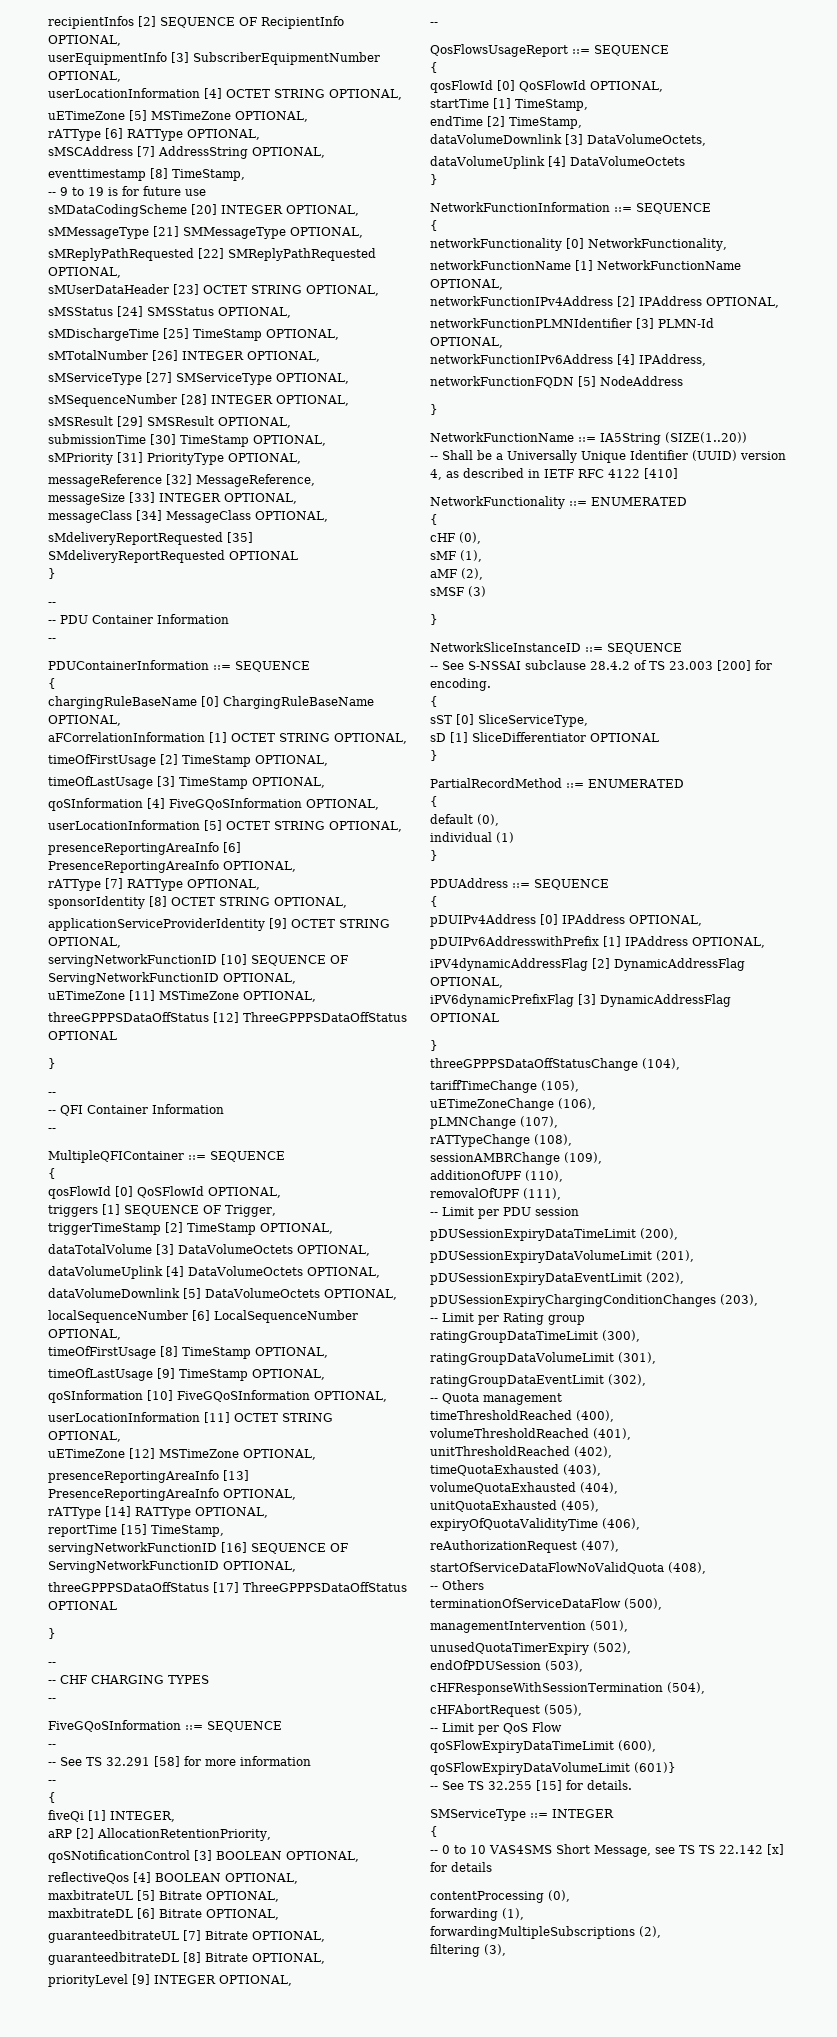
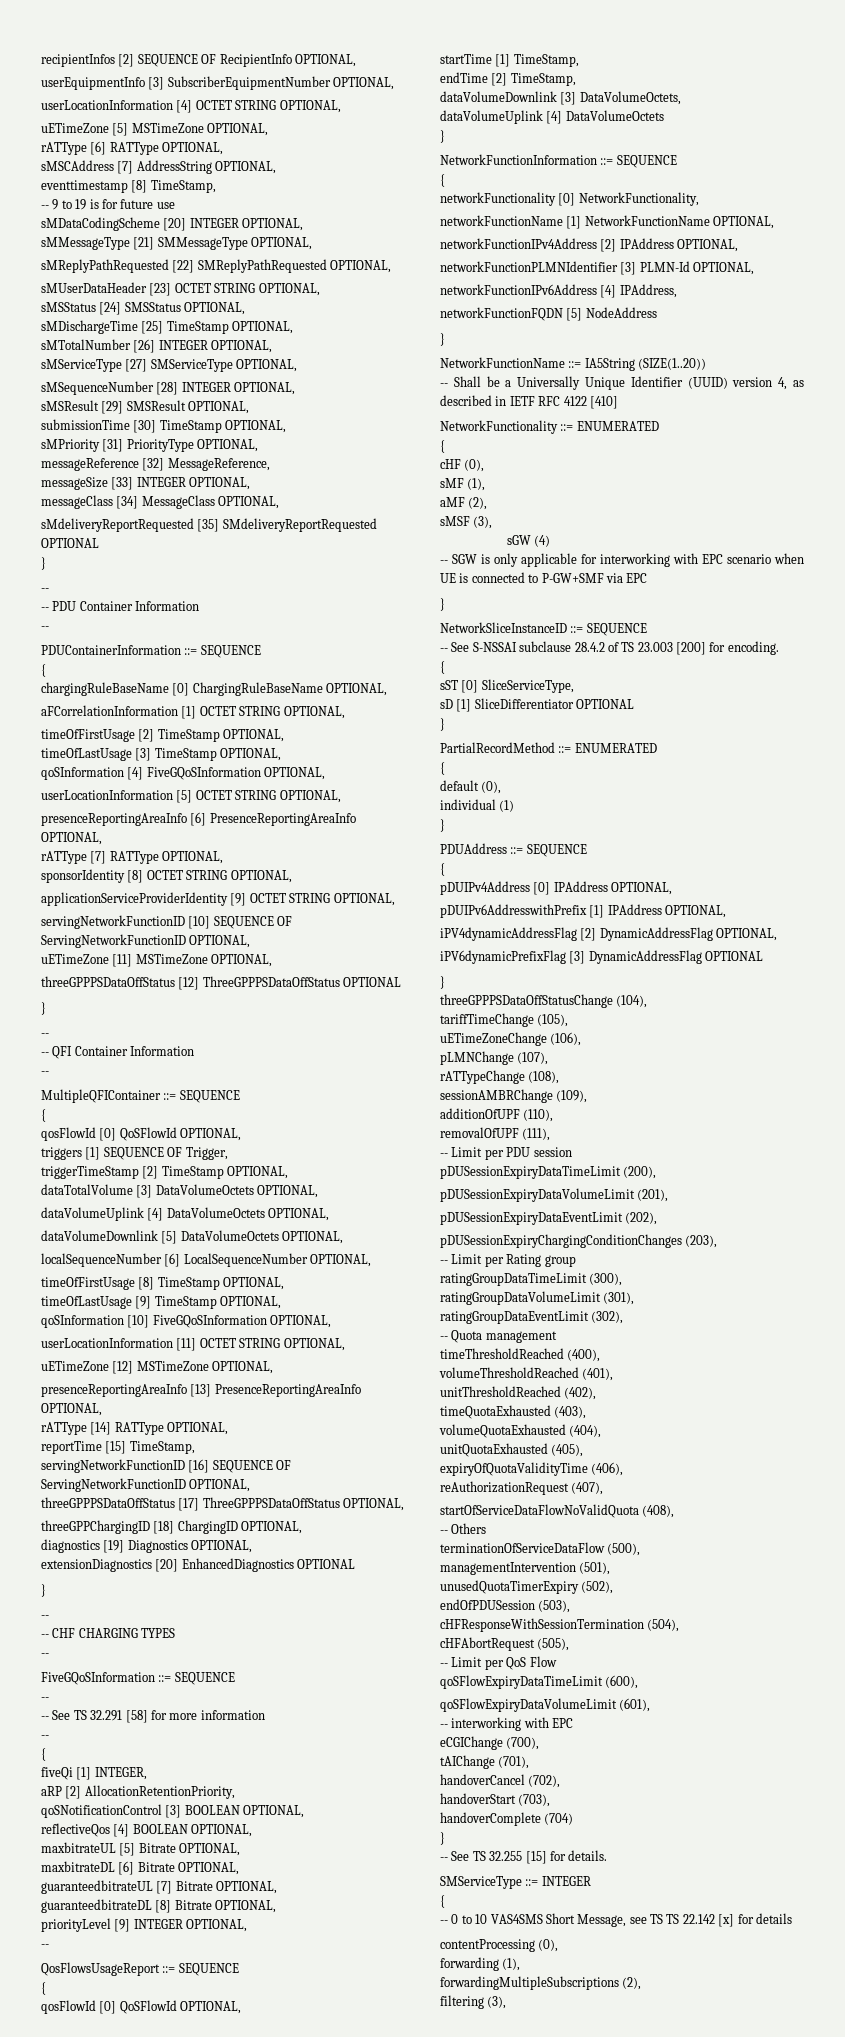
- threeGPPPSDataOffStatus [17] ThreeGPPPSDataOffStatus OPTIONAL
+ threeGPPPSDataOffStatus [17] ThreeGPPPSDataOffStatus OPTIONAL,
+ threeGPPChargingID [18] ChargingID OPTIONAL,
+ diagnostics [19] Diagnostics OPTIONAL,
+ extensionDiagnostics [20] EnhancedDiagnostics OPTIONAL
- sMSF (3)
+ sMSF (3),
+ sGW (4)
+ -- SGW is only applicable for interworking with EPC scenario when UE is connected to P-GW+SMF via EPC
- qoSFlowExpiryDataVolumeLimit (601)}
+ qoSFlowExpiryDataVolumeLimit (601),
+ -- interworking with EPC
+ eCGIChange (700),
+ tAIChange (701),
+ handoverCancel (702),
+ handoverStart (703),
+ handoverComplete (704)
+ }

